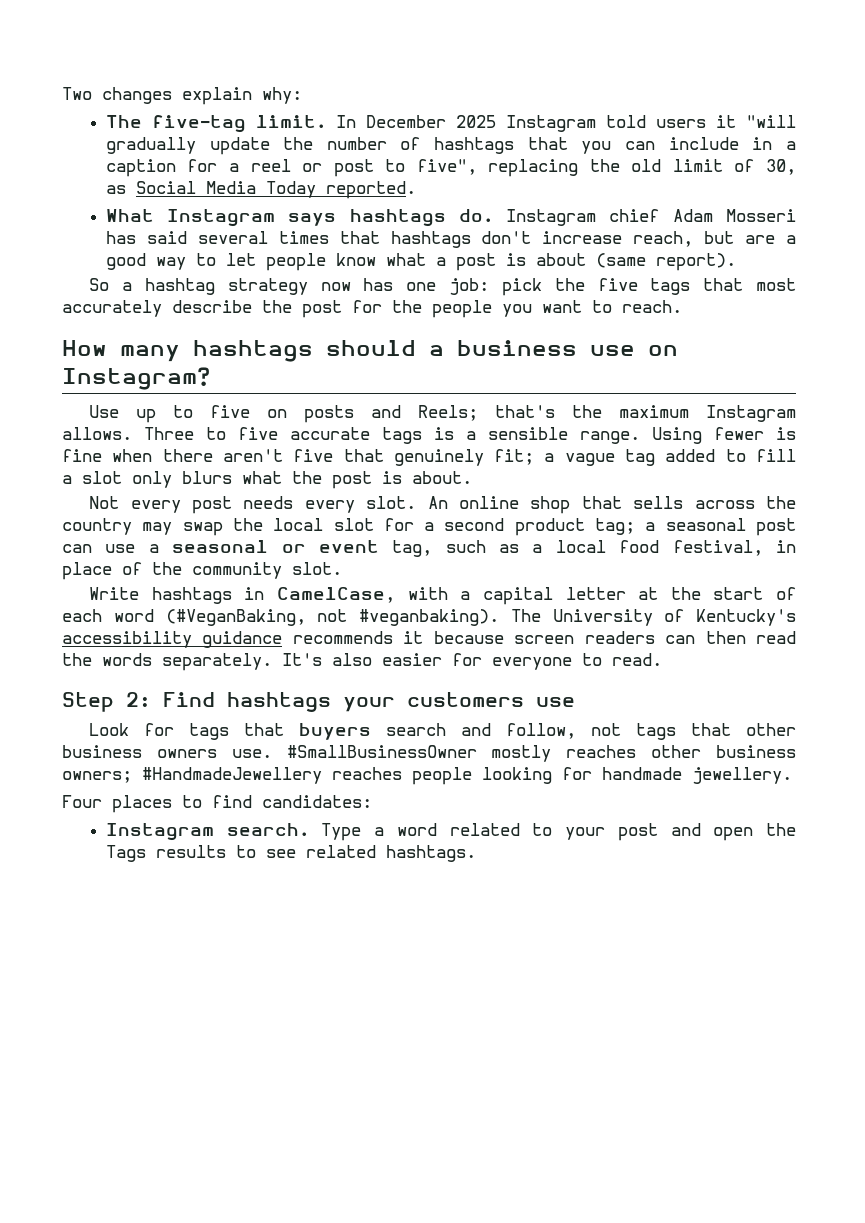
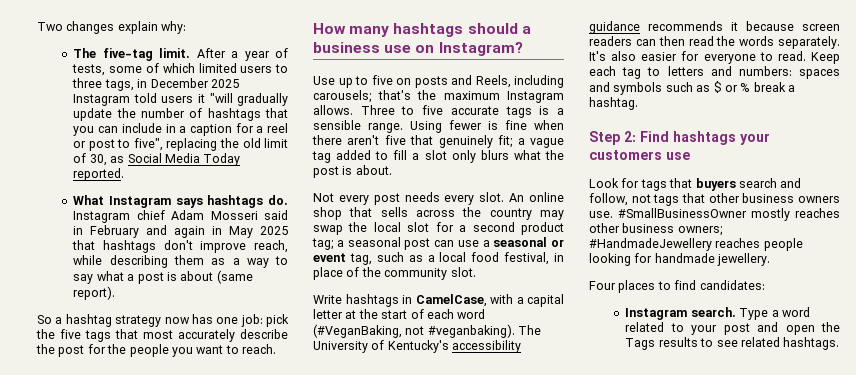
- In December 2025 Instagram told users it "will gradually update the number of hashtags that you can include in a caption for a reel or post to five", replacing the old limit of 30, as Social Media Today reported.
+ After a year of tests, some of which limited users to three tags, in December 2025 Instagram told users it "will gradually update the number of hashtags that you can include in a caption for a reel or post to five", replacing the old limit of 30, as Social Media Today reported.
- Instagram chief Adam Mosseri has said several times that hashtags don't increase reach, but are a good way to let people know what a post is about (same report).
+ Instagram chief Adam Mosseri said in February and again in May 2025 that hashtags don't improve reach, while describing them as a way to say what a post is about (same report).
- Use up to five on posts and Reels; that's the maximum Instagram allows.
+ Use up to five on posts and Reels, including carousels; that's the maximum Instagram allows.
+ Keep each tag to letters and numbers: spaces and symbols such as $ or % break a hashtag.

